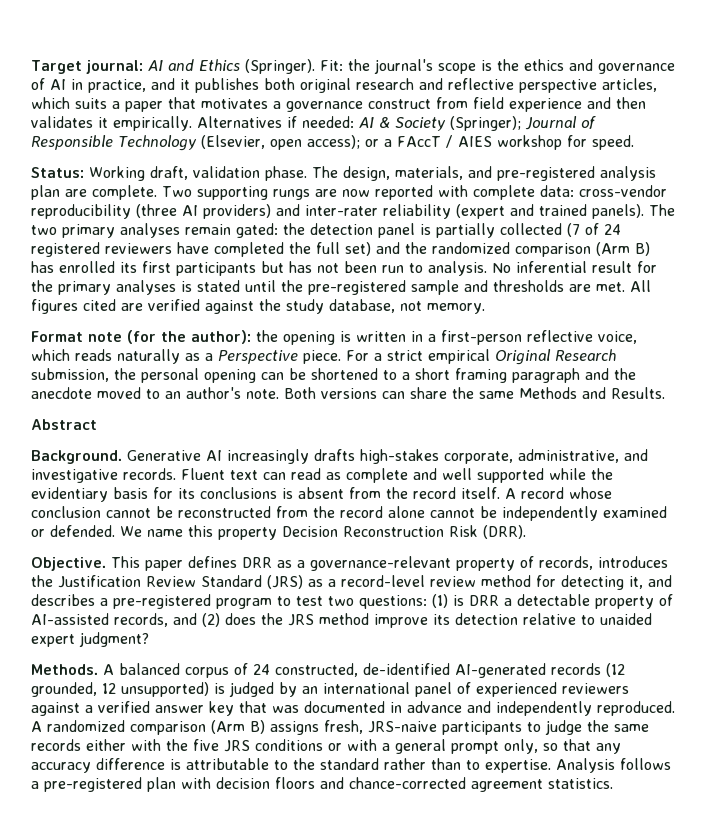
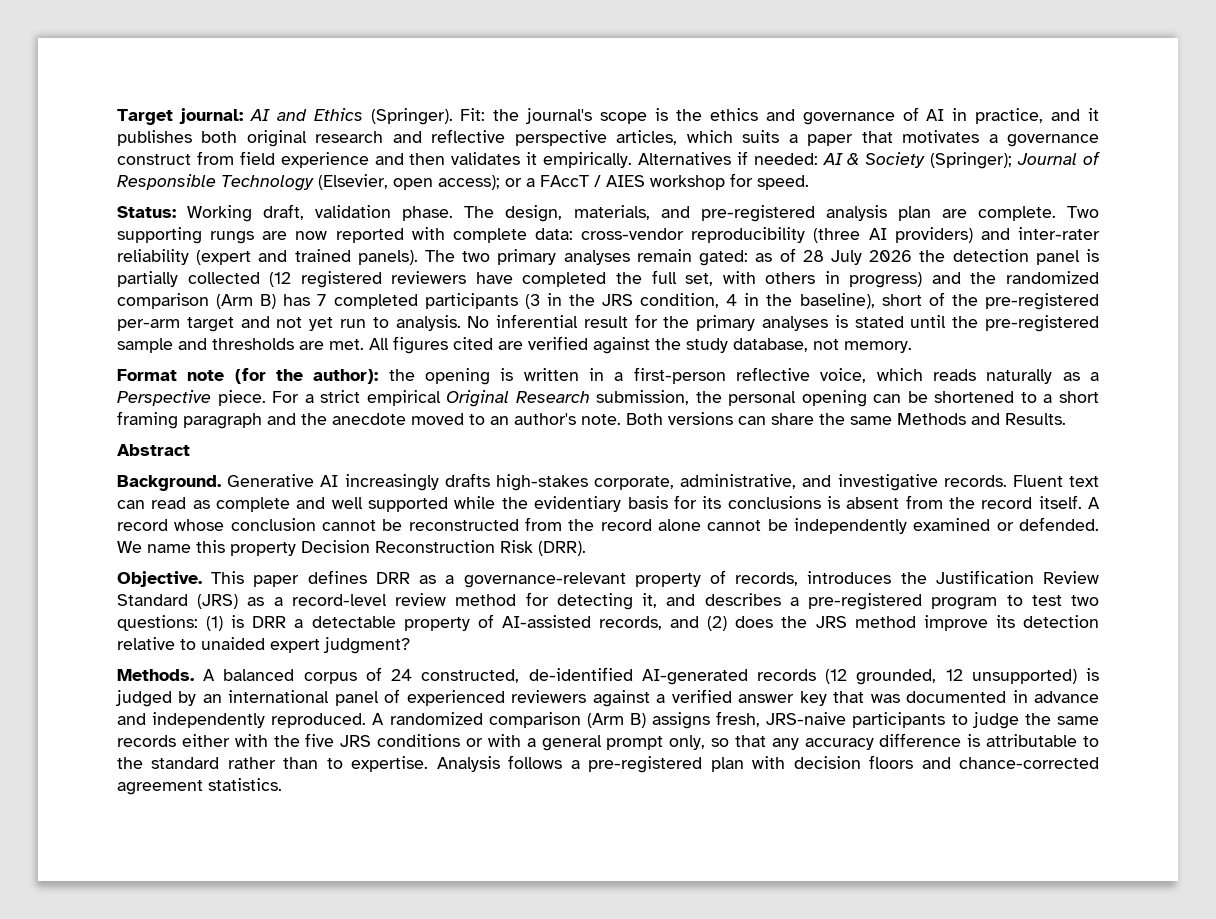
- The two primary analyses remain gated: the detection panel is partially collected (7 of 24 registered reviewers have completed the full set) and the randomized comparison (Arm B) has enrolled its first participants but has not been run to analysis.
+ The two primary analyses remain gated: as of 28 July 2026 the detection panel is partially collected (12 registered reviewers have completed the full set, with others in progress) and the randomized comparison (Arm B) has 7 completed participants (3 in the JRS condition, 4 in the baseline), short of the pre-registered per-arm target and not yet run to analysis.

